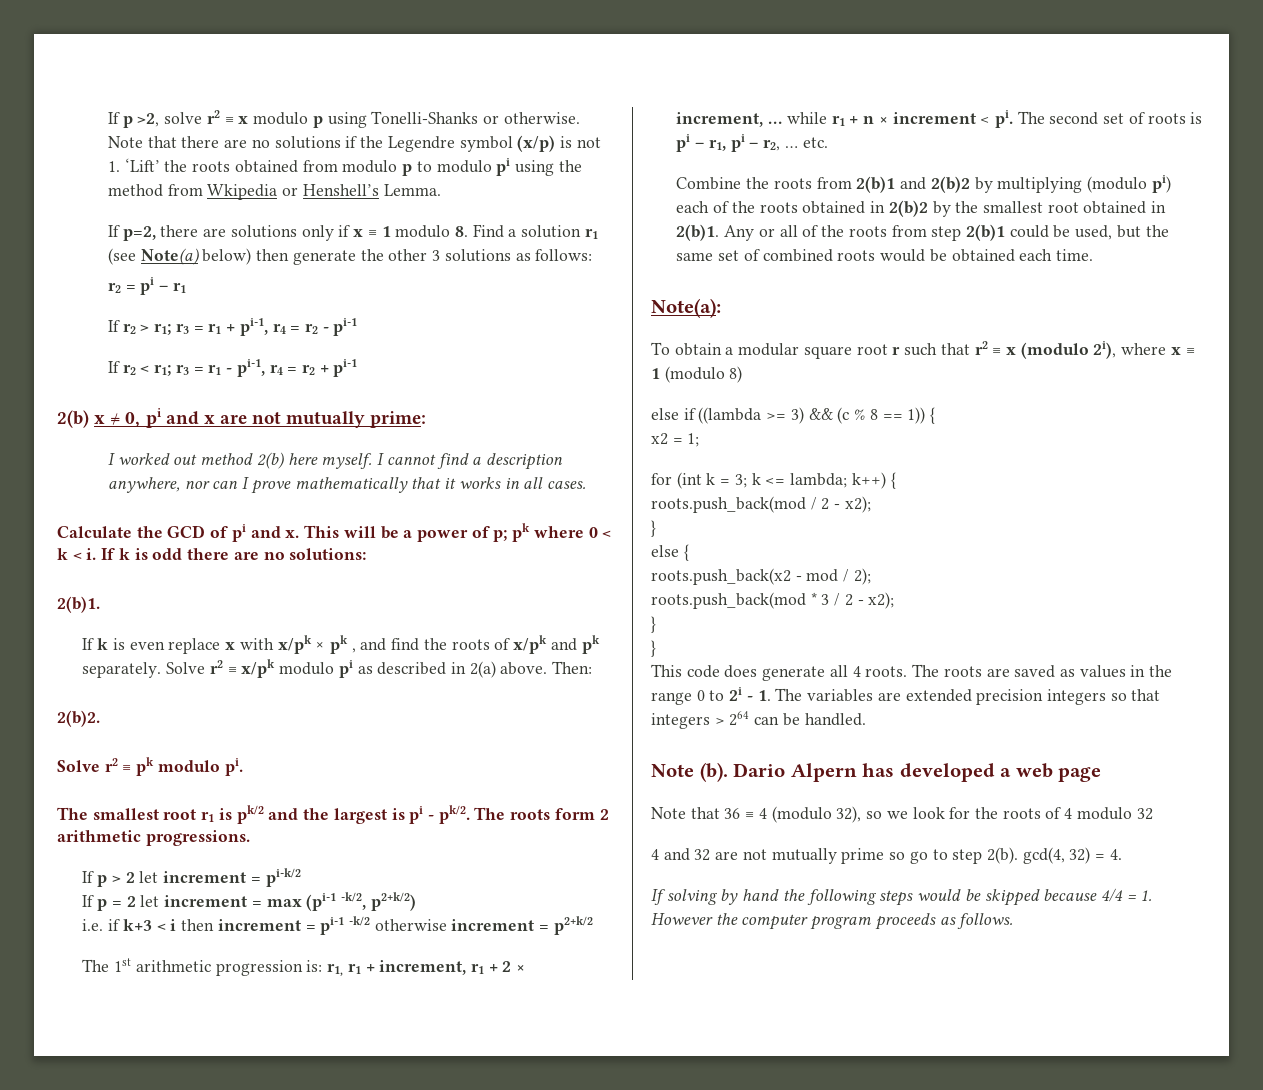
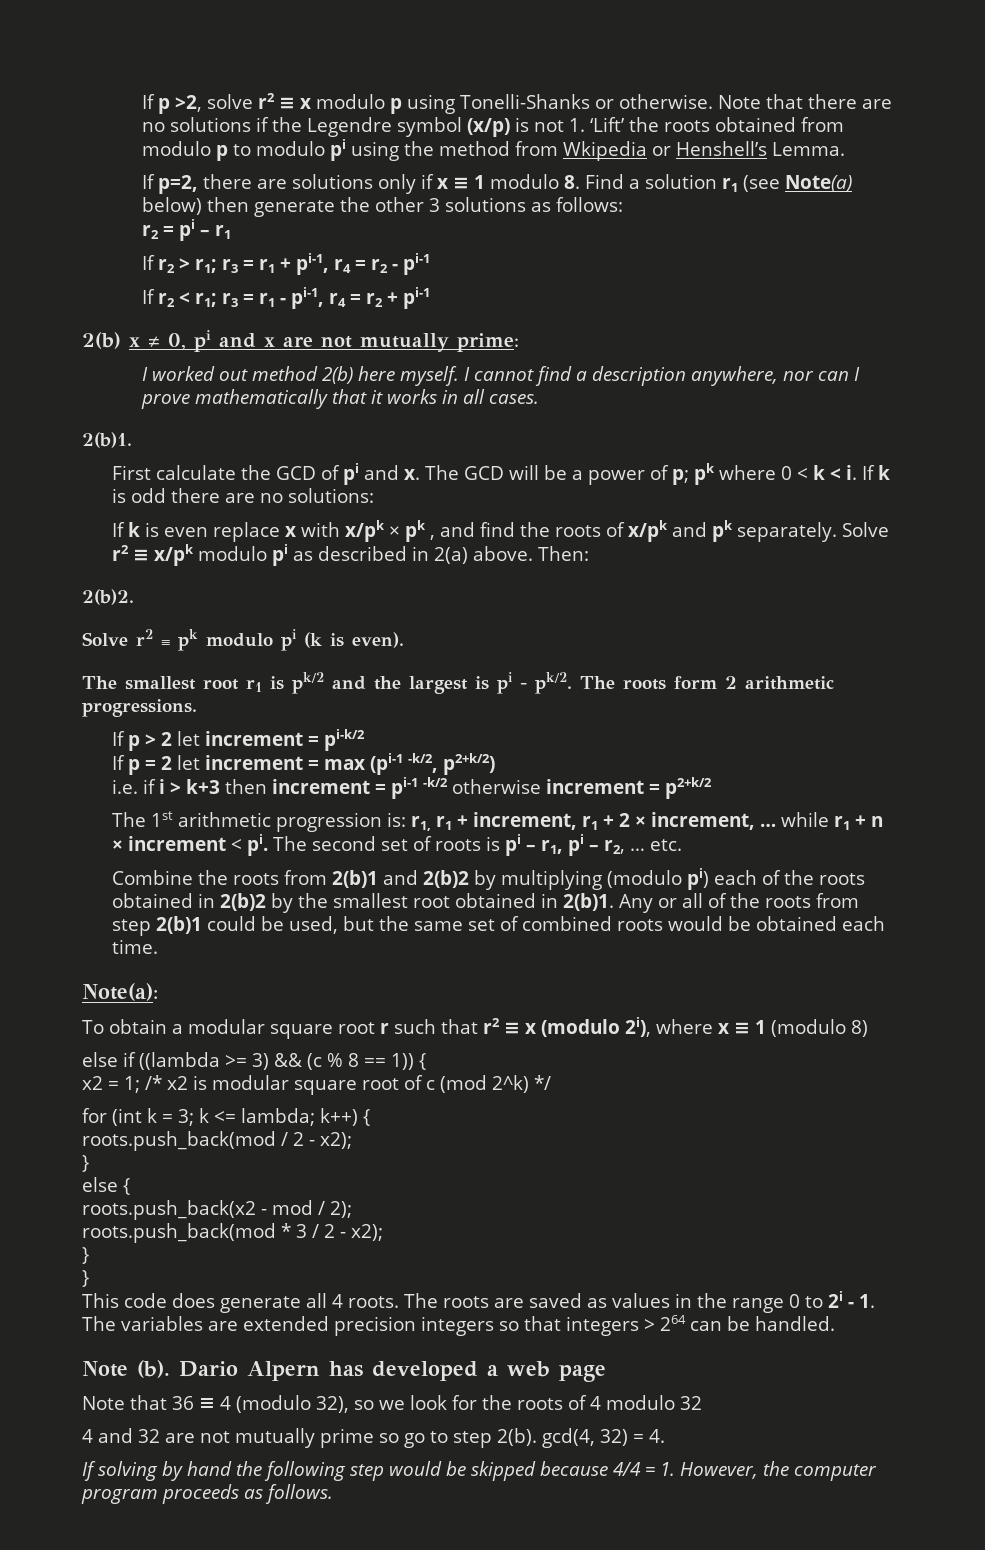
  I cannot find a description anywhere, nor can I prove mathematically that it works in all cases.
- Calculate the GCD of pi and x.
+ 2(b)1.
+ First calculate the GCD of pi and x.
- This will be a power of p; pk where 0 < k < i.
+ The GCD will be a power of p; pk where 0 < k < i.
  If k is odd there are no solutions:
- 2(b)1.
- Solve r2 ≡ pk modulo pi.
+ Solve r2 ≡ pk modulo pi (k is even).
- i.e. if k+3 < i then increment = pi-1 -k/2 otherwise increment = p2+k/2
+ i.e. if i > k+3 then increment = pi-1 -k/2 otherwise increment = p2+k/2
- x2 = 1;
+ x2 = 1; /* x2 is modular square root of c (mod 2^k) */
- If solving by hand the following steps would be skipped because 4/4 = 1. However the computer program proceeds as follows.
+ If solving by hand the following step would be skipped because 4/4 = 1. However, the computer program proceeds as follows.

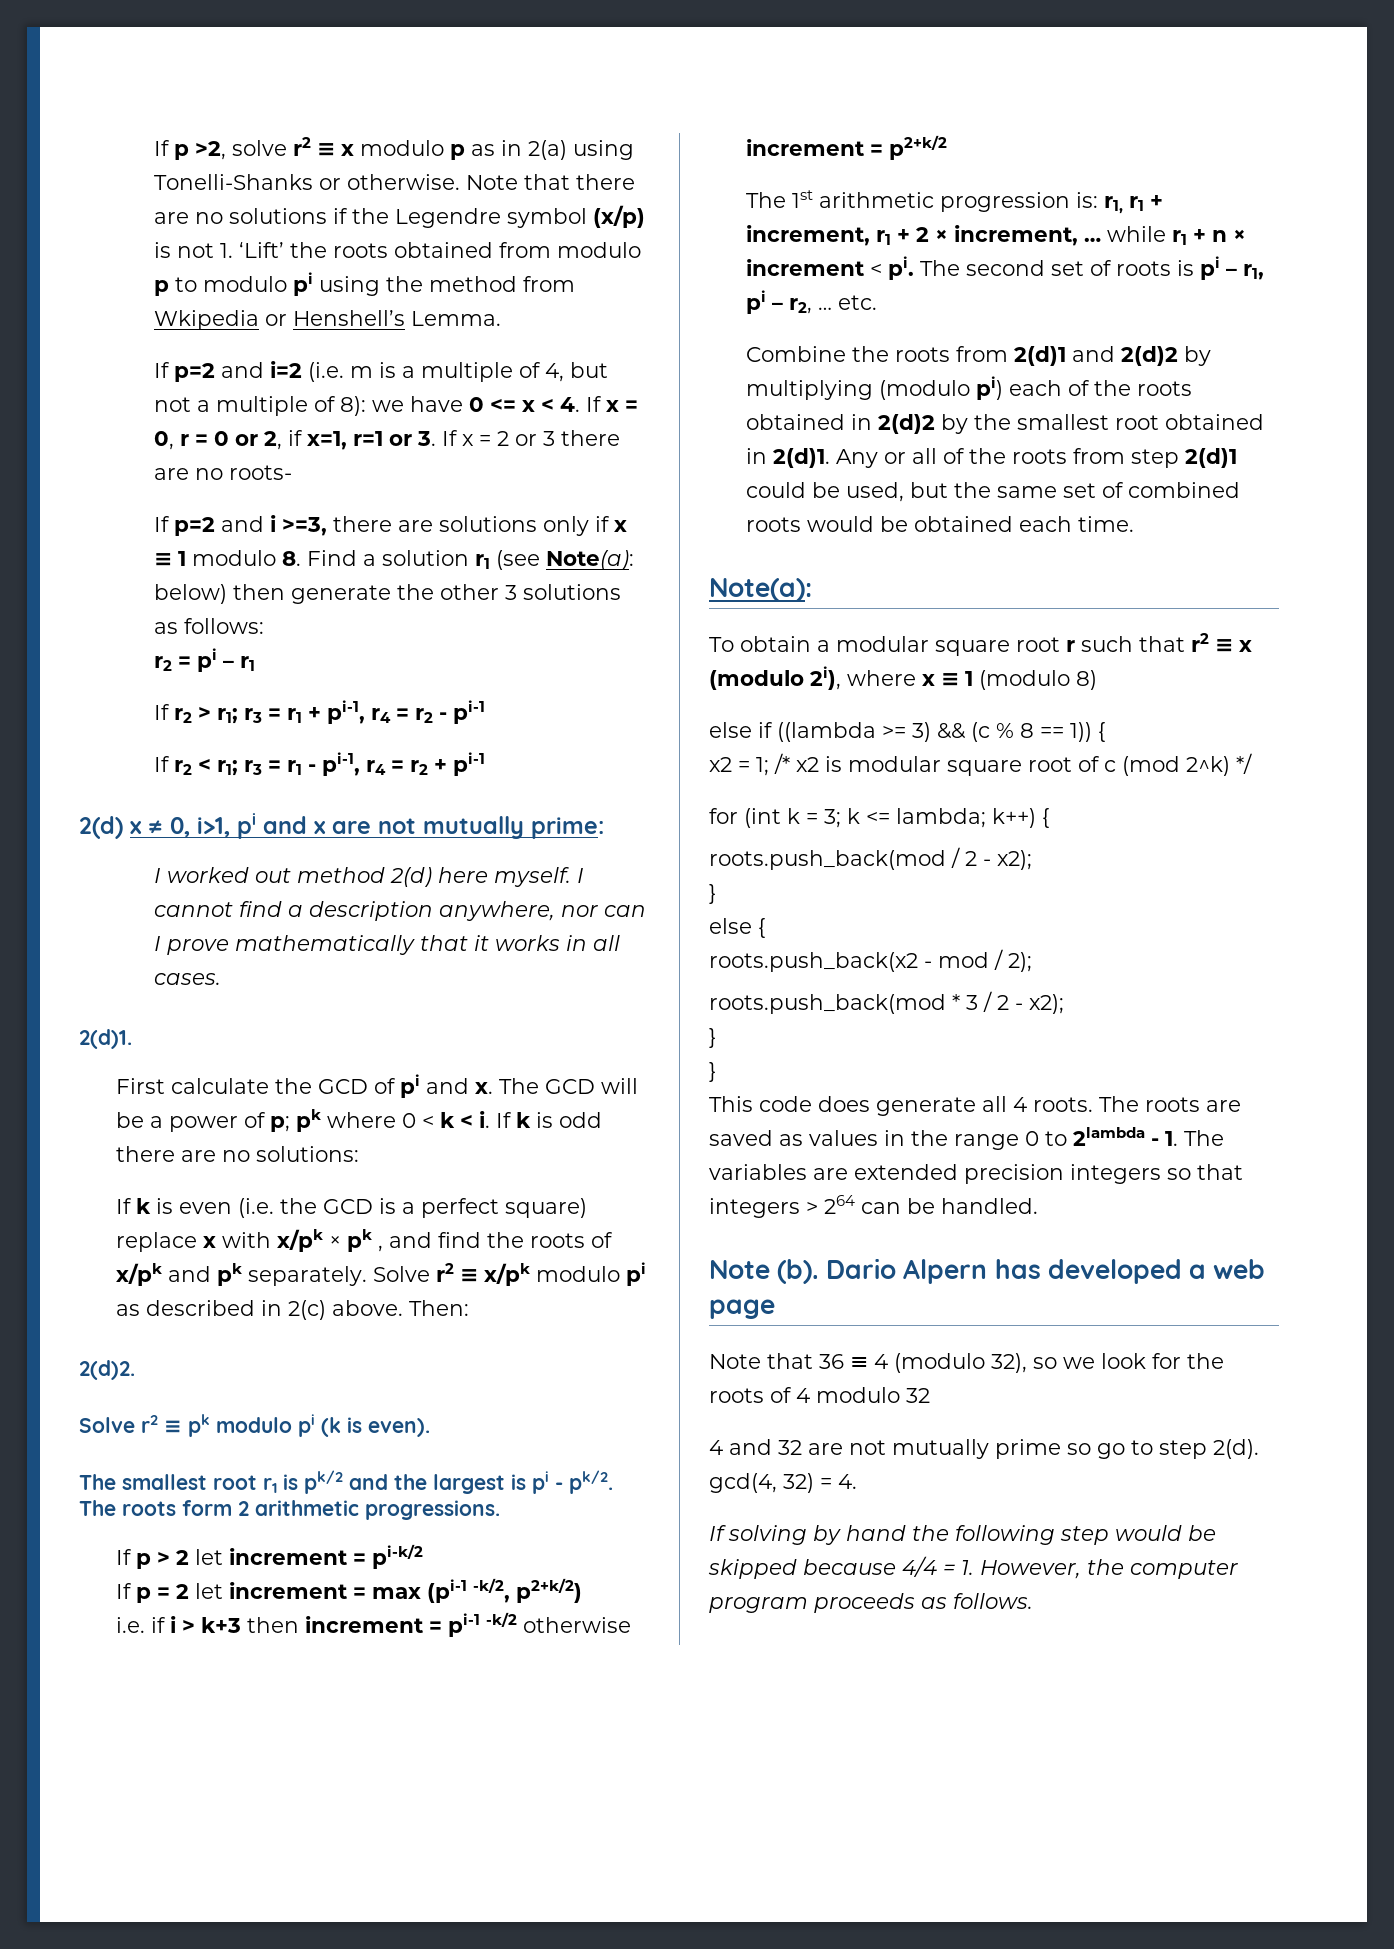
- If p >2, solve r2 ≡ x modulo p using Tonelli-Shanks or otherwise.
+ If p >2, solve r2 ≡ x modulo p as in 2(a) using Tonelli-Shanks or otherwise.
- If p=2, there are solutions only if x ≡ 1 modulo 8. Find a solution r1 (see Note(a) below) then generate the other 3 solutions as follows:
+ If p=2 and i=2 (i.e. m is a multiple of 4, but not a multiple of 8): we have 0 <= x < 4. If x = 0, r = 0 or 2, if x=1, r=1 or 3. If x = 2 or 3 there are no roots-
+ If p=2 and i >=3, there are solutions only if x ≡ 1 modulo 8. Find a solution r1 (see Note(a): below) then generate the other 3 solutions as follows:
- 2(b) x ≠ 0, pi and x are not mutually prime:
+ 2(d) x ≠ 0, i>1, pi and x are not mutually prime:
- I worked out method 2(b) here myself.
+ I worked out method 2(d) here myself.
  I cannot find a description anywhere, nor can I prove mathematically that it works in all cases.
- 2(b)1.
+ 2(d)1.
- If k is even replace x with x/pk × pk , and find the roots of x/pk and pk separately.
+ If k is even (i.e. the GCD is a perfect square) replace x with x/pk × pk , and find the roots of x/pk and pk separately.
- Solve r2 ≡ x/pk modulo pi as described in 2(a) above.
+ Solve r2 ≡ x/pk modulo pi as described in 2(c) above.
- 2(b)2.
+ 2(d)2.
- Combine the roots from 2(b)1 and 2(b)2 by multiplying (modulo pi) each of the roots obtained in 2(b)2 by the smallest root obtained in 2(b)1.
+ Combine the roots from 2(d)1 and 2(d)2 by multiplying (modulo pi) each of the roots obtained in 2(d)2 by the smallest root obtained in 2(d)1.
- Any or all of the roots from step 2(b)1 could be used, but the same set of combined roots would be obtained each time.
+ Any or all of the roots from step 2(d)1 could be used, but the same set of combined roots would be obtained each time.
- The roots are saved as values in the range 0 to 2i - 1. The variables are extended precision integers so that integers > 264 can be handled.
+ The roots are saved as values in the range 0 to 2lambda - 1. The variables are extended precision integers so that integers > 264 can be handled.
- 4 and 32 are not mutually prime so go to step 2(b). gcd(4, 32) = 4.
+ 4 and 32 are not mutually prime so go to step 2(d). gcd(4, 32) = 4.

